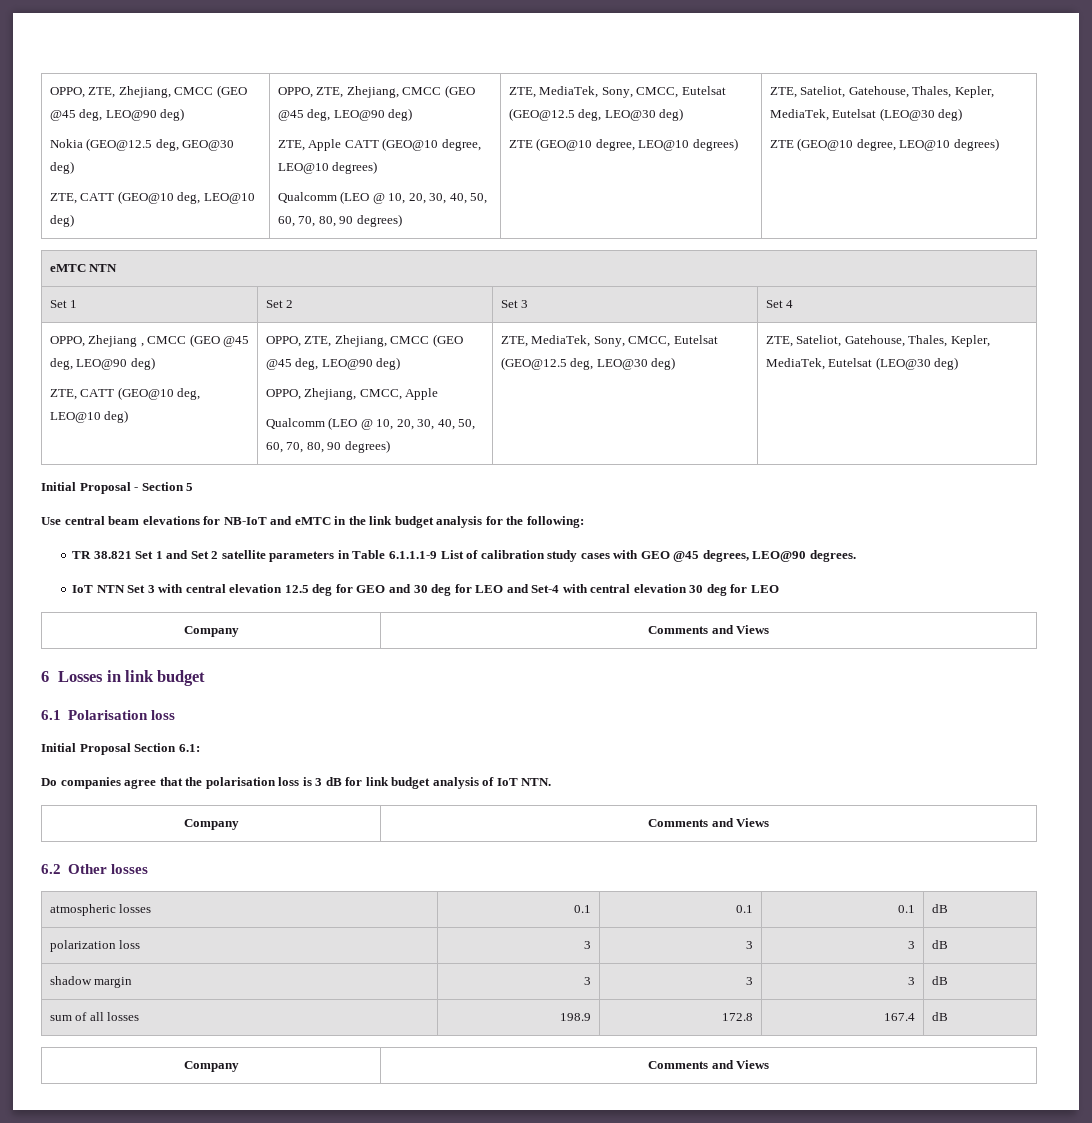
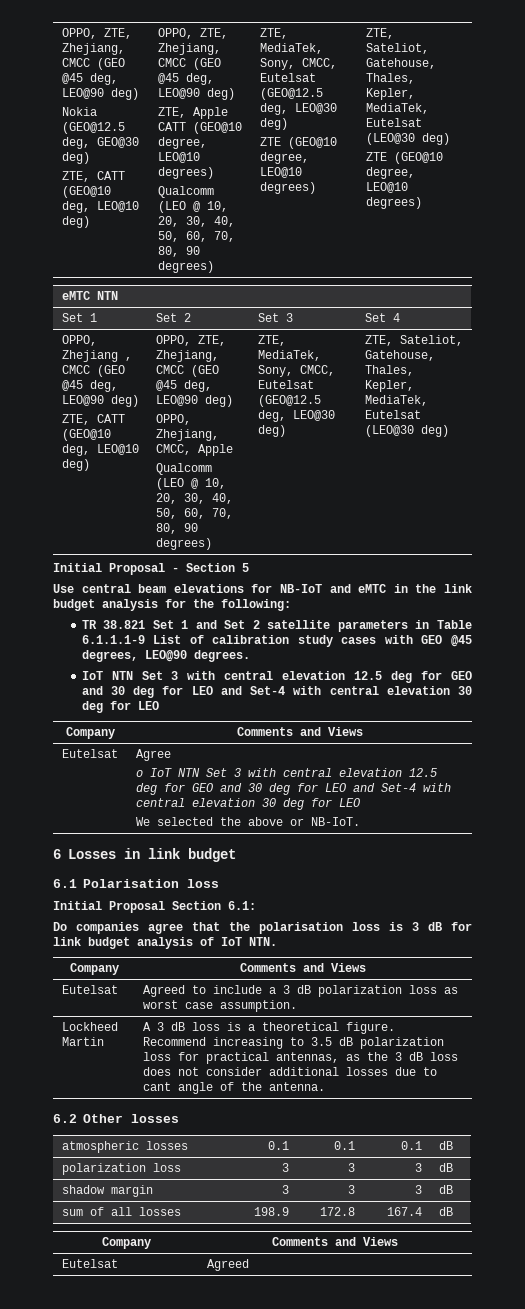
+ Eutelsat | Agree
+ o IoT NTN Set 3 with central elevation 12.5 deg for GEO and 30 deg for LEO and Set-4 with central elevation 30 deg for LEO
+ We selected the above or NB-IoT.
+ Eutelsat | Agreed to include a 3 dB polarization loss as worst case assumption.
+ Lockheed Martin | A 3 dB loss is a theoretical figure. Recommend increasing to 3.5 dB polarization loss for practical antennas, as the 3 dB loss does not consider additional losses due to cant angle of the antenna.
  sum of all losses | 198.9 | 172.8 | 167.4 | dB
  Company | Comments and Views
+ Eutelsat | Agreed

